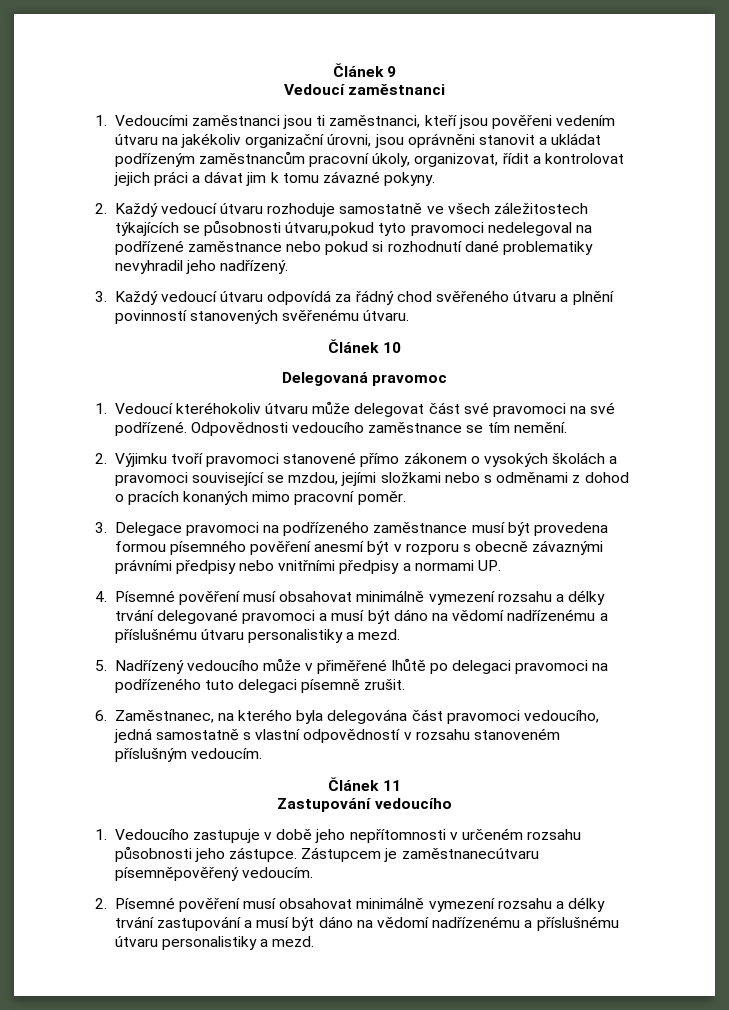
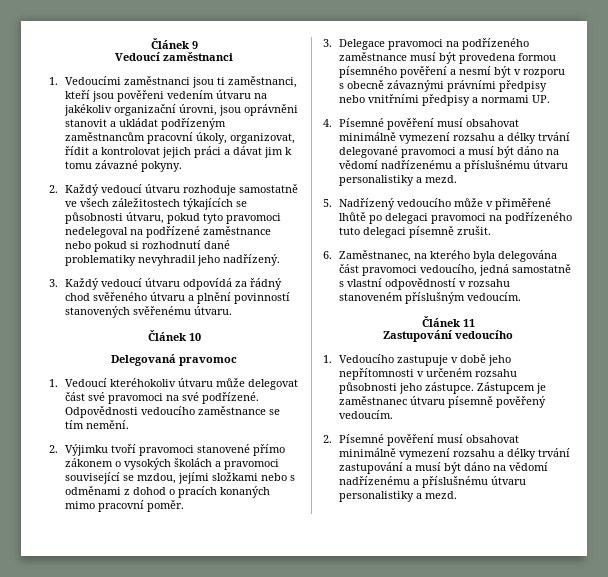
- 2. Každý vedoucí útvaru rozhoduje samostatně ve všech záležitostech týkajících se působnosti útvaru,pokud tyto pravomoci nedelegoval na podřízené zaměstnance nebo pokud si rozhodnutí dané problematiky nevyhradil jeho nadřízený.
+ 2. Každý vedoucí útvaru rozhoduje samostatně ve všech záležitostech týkajících se působnosti útvaru, pokud tyto pravomoci nedelegoval na podřízené zaměstnance nebo pokud si rozhodnutí dané problematiky nevyhradil jeho nadřízený.
- 3. Delegace pravomoci na podřízeného zaměstnance musí být provedena formou písemného pověření anesmí být v rozporu s obecně závaznými právními předpisy nebo vnitřními předpisy a normami UP.
+ 3. Delegace pravomoci na podřízeného zaměstnance musí být provedena formou písemného pověření a nesmí být v rozporu s obecně závaznými právními předpisy nebo vnitřními předpisy a normami UP.
- Zástupcem je zaměstnanecútvaru písemněpověřený vedoucím.
+ Zástupcem je zaměstnanec útvaru písemně pověřený vedoucím.

